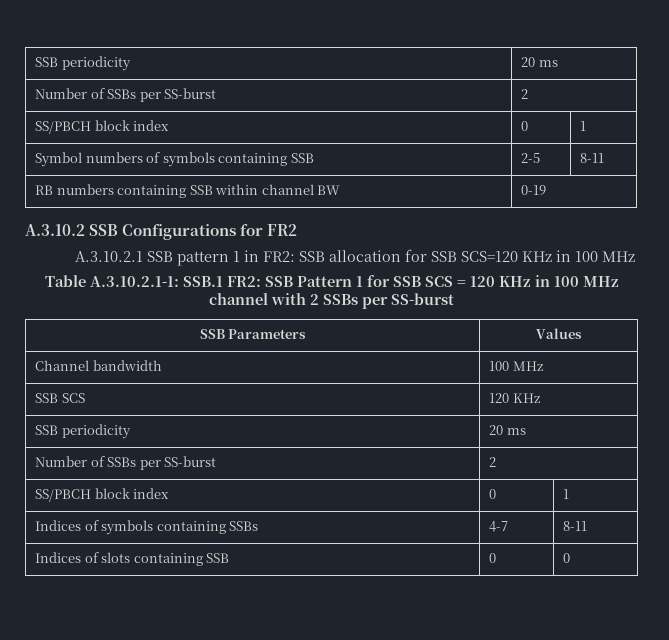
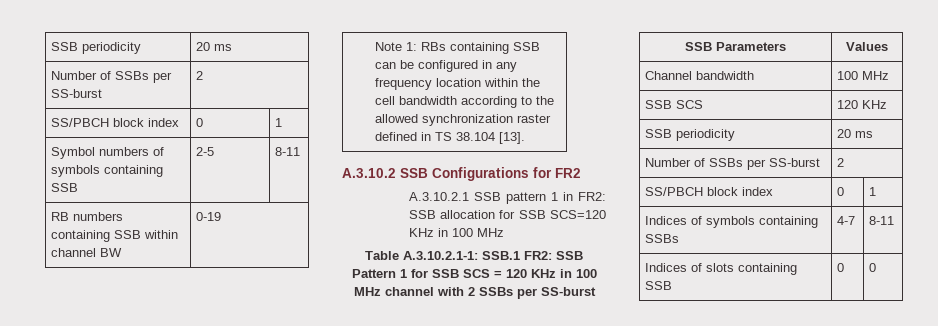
+ Note 1: RBs containing SSB can be configured in any frequency location within the cell bandwidth according to the allowed synchronization raster defined in TS 38.104 [13].

